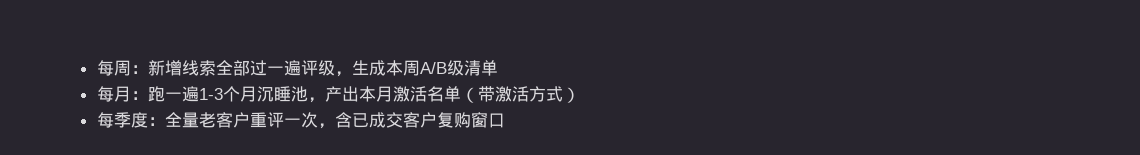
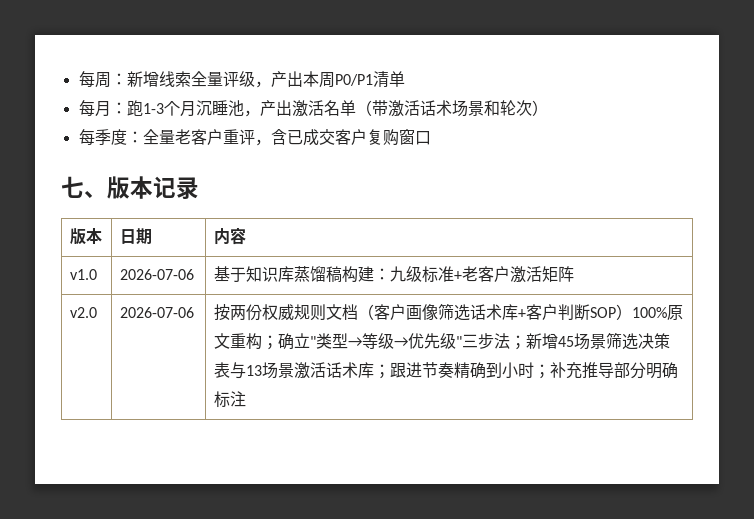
- 每周：新增线索全部过一遍评级，生成本周A/B级清单
+ 每周：新增线索全量评级，产出本周P0/P1清单
- 每月：跑一遍1-3个月沉睡池，产出本月激活名单（带激活方式）
+ 每月：跑1-3个月沉睡池，产出激活名单（带激活话术场景和轮次）
- 每季度：全量老客户重评一次，含已成交客户复购窗口
+ 每季度：全量老客户重评，含已成交客户复购窗口
+ 七、版本记录
+ 版本 | 日期 | 内容
+ v1.0 | 2026-07-06 | 基于知识库蒸馏稿构建：九级标准+老客户激活矩阵
+ v2.0 | 2026-07-06 | 按两份权威规则文档（客户画像筛选话术库+客户判断SOP）100%原文重构；确立"类型→等级→优先级"三步法；新增45场景筛选决策表与13场景激活话术库；跟进节奏精确到小时；补充推导部分明确标注

